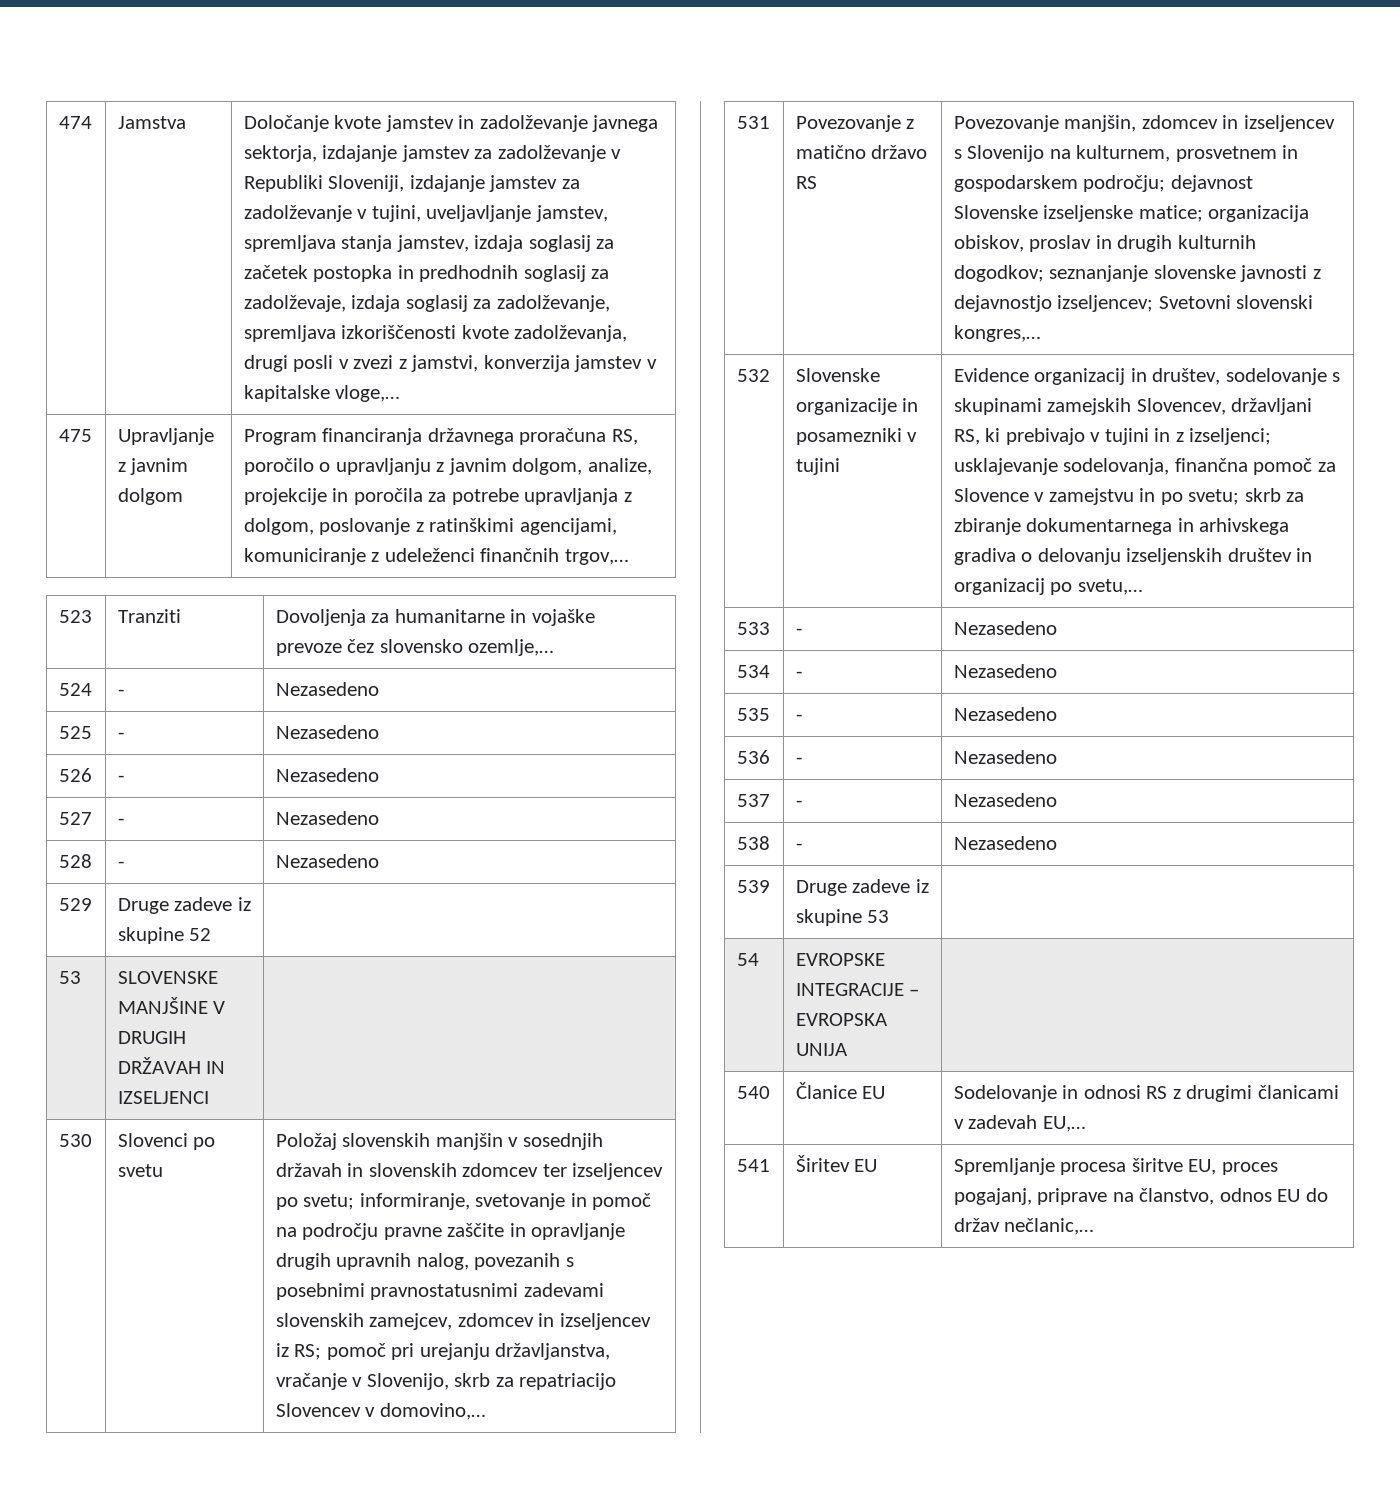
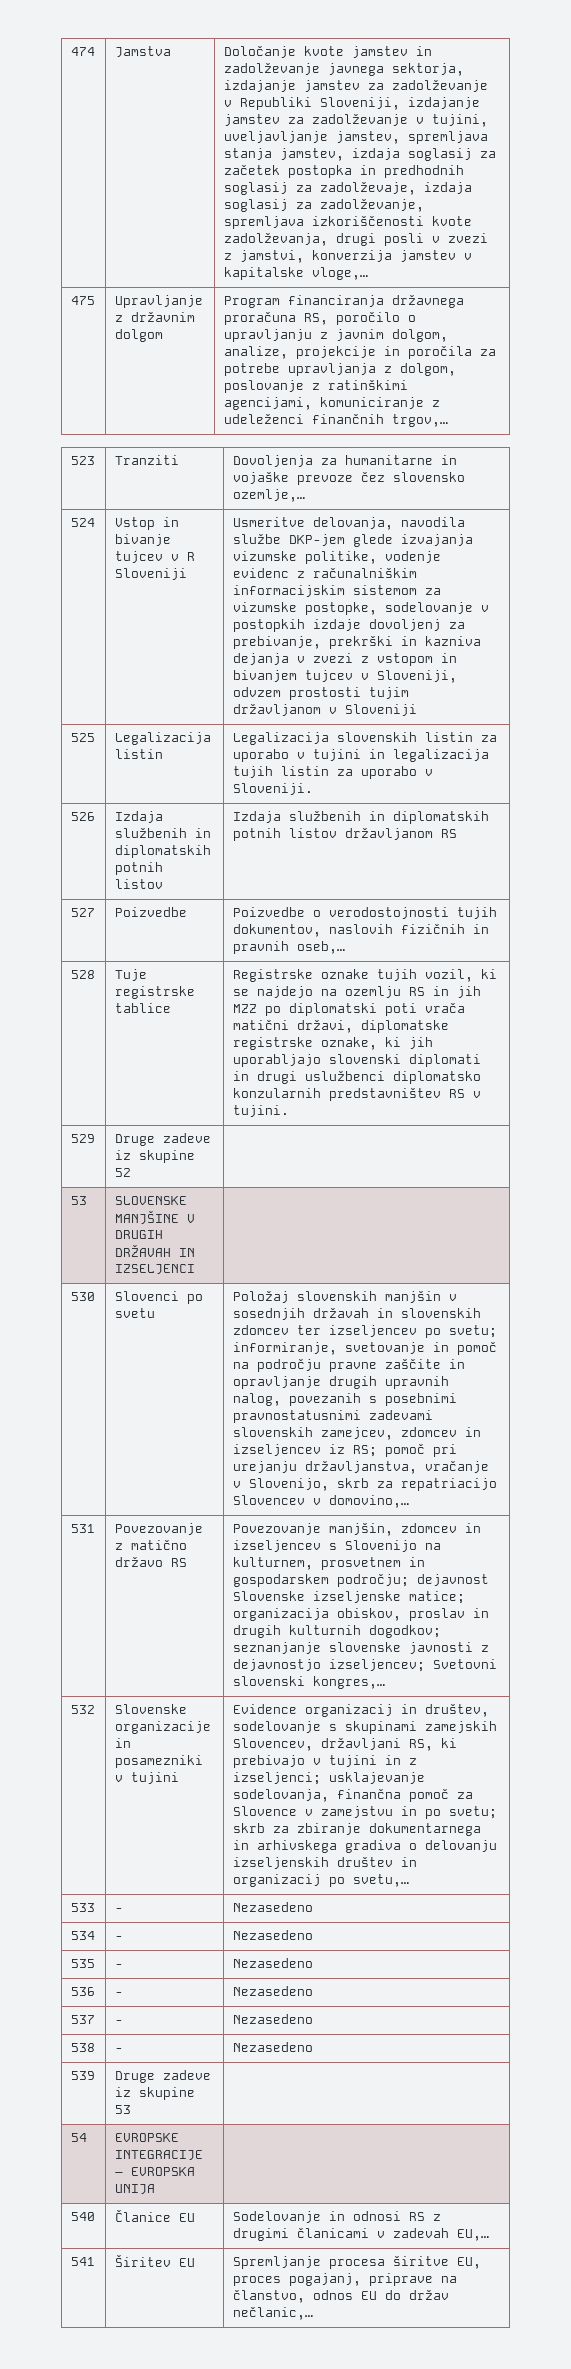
- 475 | Upravljanje z javnim dolgom | Program financiranja državnega proračuna RS, poročilo o upravljanju z javnim dolgom, analize, projekcije in poročila za potrebe upravljanja z dolgom, poslovanje z ratinškimi agencijami, komuniciranje z udeleženci finančnih trgov,…
+ 475 | Upravljanje z državnim dolgom | Program financiranja državnega proračuna RS, poročilo o upravljanju z javnim dolgom, analize, projekcije in poročila za potrebe upravljanja z dolgom, poslovanje z ratinškimi agencijami, komuniciranje z udeleženci finančnih trgov,…
- 524 | - | Nezasedeno
- 525 | - | Nezasedeno
- 526 | - | Nezasedeno
- 527 | - | Nezasedeno
- 528 | - | Nezasedeno
+ 524 | Vstop in bivanje tujcev v R Sloveniji | Usmeritve delovanja, navodila službe DKP-jem glede izvajanja vizumske politike, vodenje evidenc z računalniškim informacijskim sistemom za vizumske postopke, sodelovanje v postopkih izdaje dovoljenj za prebivanje, prekrški in kazniva dejanja v zvezi z vstopom in bivanjem tujcev v Sloveniji, odvzem prostosti tujim državljanom v Sloveniji
+ 525 | Legalizacija listin | Legalizacija slovenskih listin za uporabo v tujini in legalizacija tujih listin za uporabo v Sloveniji.
+ 526 | Izdaja službenih in diplomatskih potnih listov | Izdaja službenih in diplomatskih potnih listov državljanom RS
+ 527 | Poizvedbe | Poizvedbe o verodostojnosti tujih dokumentov, naslovih fizičnih in pravnih oseb,…
+ 528 | Tuje registrske tablice | Registrske oznake tujih vozil, ki se najdejo na ozemlju RS in jih MZZ po diplomatski poti vrača matični državi, diplomatske registrske oznake, ki jih uporabljajo slovenski diplomati in drugi uslužbenci diplomatsko konzularnih predstavništev RS v tujini.

